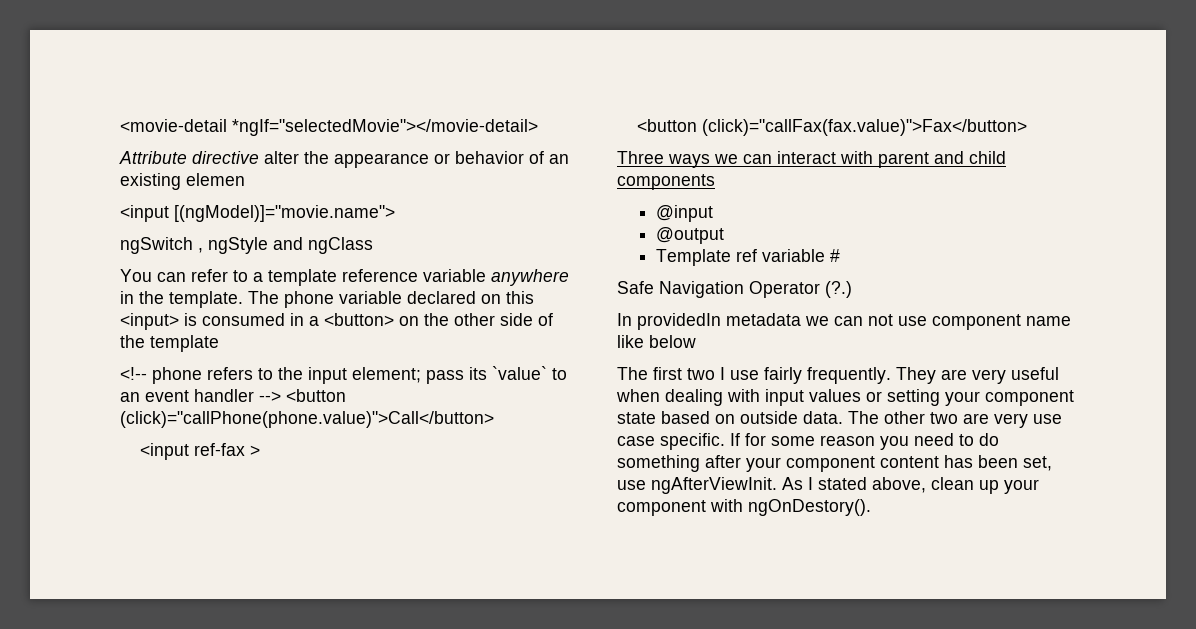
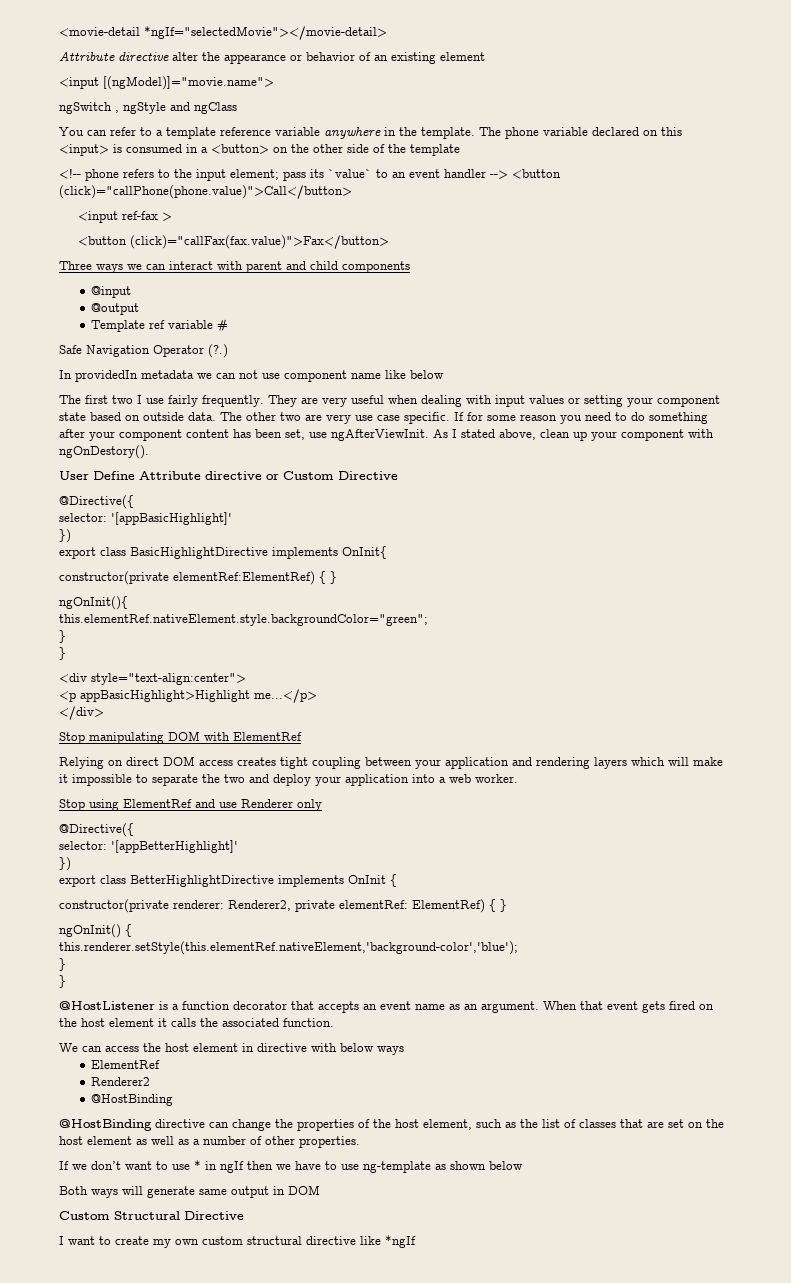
- Attribute directive alter the appearance or behavior of an existing elemen
+ Attribute directive alter the appearance or behavior of an existing element
+ User Define Attribute directive or Custom Directive
+ @Directive({
+ selector: '[appBasicHighlight]'
+ })
+ export class BasicHighlightDirective implements OnInit{
+ constructor(private elementRef:ElementRef) { }
+ ngOnInit(){
+ this.elementRef.nativeElement.style.backgroundColor="green";
+ }
+ }
+ <div style="text-align:center">
+ <p appBasicHighlight>Highlight me...</p>
+ </div>
+ Stop manipulating DOM with ElementRef
+ Relying on direct DOM access creates tight coupling between your application and rendering layers which will make it impossible to separate the two and deploy your application into a web worker.
+ Stop using ElementRef and use Renderer only
+ @Directive({
+ selector: '[appBetterHighlight]'
+ })
+ export class BetterHighlightDirective implements OnInit {
+ constructor(private renderer: Renderer2, private elementRef: ElementRef) { }
+ ngOnInit() {
+ this.renderer.setStyle(this.elementRef.nativeElement,'background-color','blue');
+ }
+ }
+ @HostListener is a function decorator that accepts an event name as an argument. When that event gets fired on the host element it calls the associated function.
+ We can access the host element in directive with below ways
+ ElementRef
+ Renderer2
+ @HostBinding
+ @HostBinding directive can change the properties of the host element, such as the list of classes that are set on the host element as well as a number of other properties.
+ If we don’t want to use * in ngIf then we have to use ng-template as shown below
+ Both ways will generate same output in DOM
+ Custom Structural Directive
+ I want to create my own custom structural directive like *ngIf

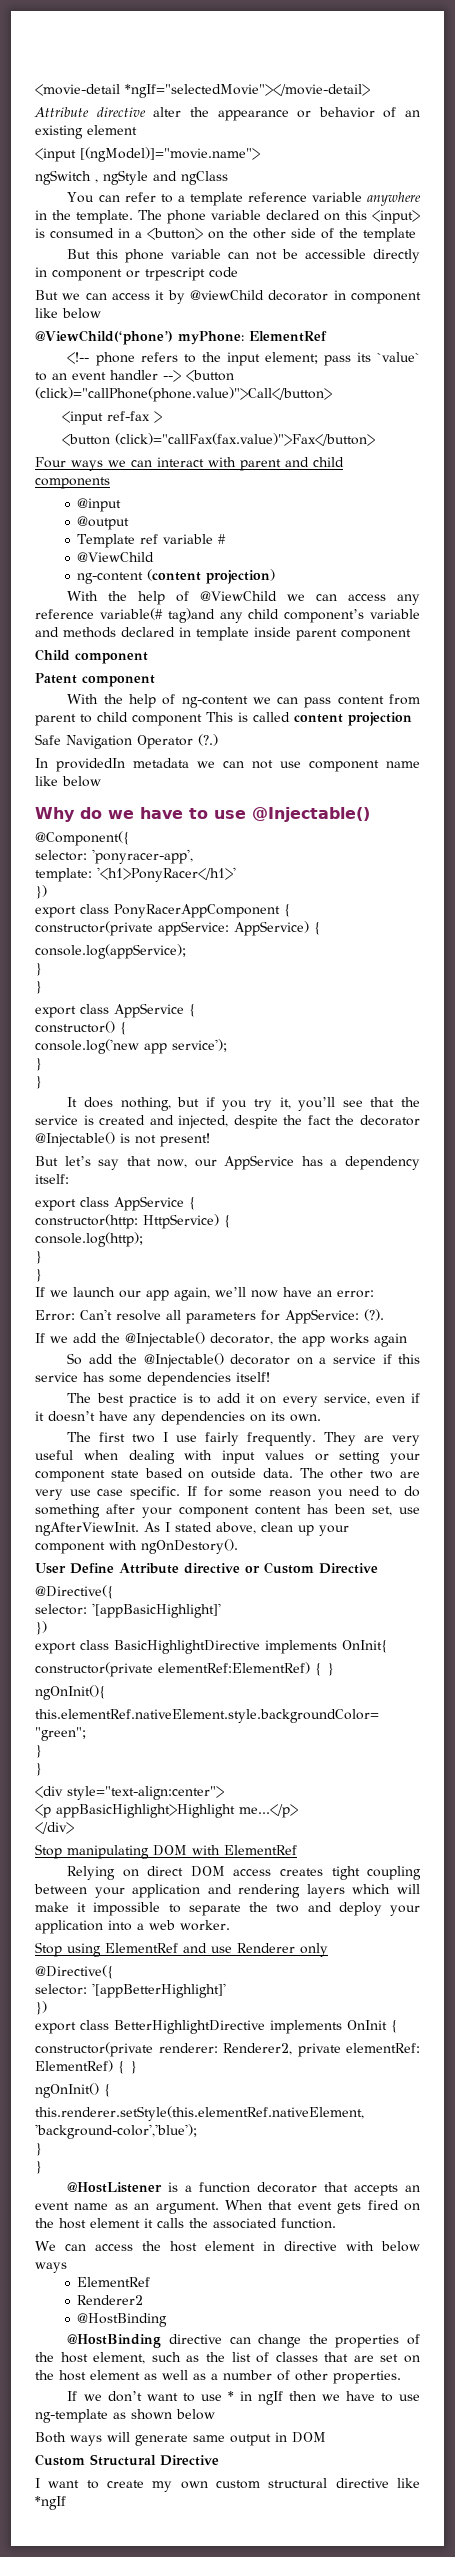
+ But this phone variable can not be accessible directly in component or trpescript code
+ But we can access it by @viewChild decorator in component like below
+ @ViewChild(‘phone’) myPhone: ElementRef
- Three ways we can interact with parent and child components
+ Four ways we can interact with parent and child components
  Template ref variable #
+ @ViewChild
+ ng-content (content projection)
+ With the help of @ViewChild we can access any reference variable(# tag)and any child component’s variable and methods declared in template inside parent component
+ Child component
+ Patent component
+ With the help of ng-content we can pass content from parent to child component This is called content projection
+ Why do we have to use @Injectable()
+ @Component({
+ selector: 'ponyracer-app',
+ template: '<h1>PonyRacer</h1>'
+ })
+ export class PonyRacerAppComponent {
+ constructor(private appService: AppService) {
+ console.log(appService);
+ }
+ }
+ export class AppService {
+ constructor() {
+ console.log('new app service');
+ }
+ }
+ It does nothing, but if you try it, you’ll see that the service is created and injected, despite the fact the decorator @Injectable() is not present!
+ But let’s say that now, our AppService has a dependency itself:
+ export class AppService {
+ constructor(http: HttpService) {
+ console.log(http);
+ }
+ }
+ If we launch our app again, we’ll now have an error:
+ Error: Can't resolve all parameters for AppService: (?).
+ If we add the @Injectable() decorator, the app works again
+ So add the @Injectable() decorator on a service if this service has some dependencies itself!
+ The best practice is to add it on every service, even if it doesn’t have any dependencies on its own.

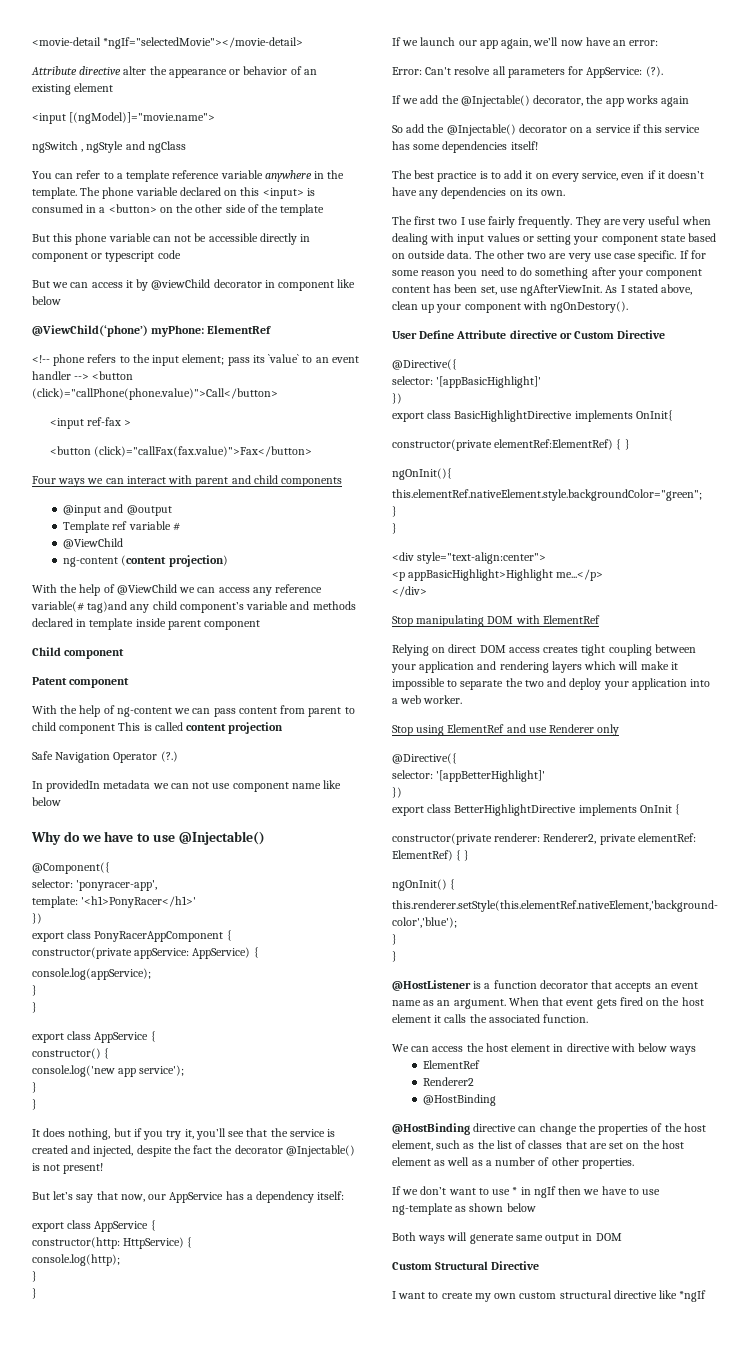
- But this phone variable can not be accessible directly in component or trpescript code
+ But this phone variable can not be accessible directly in component or typescript code
- @input
- @output
+ @input and @output

